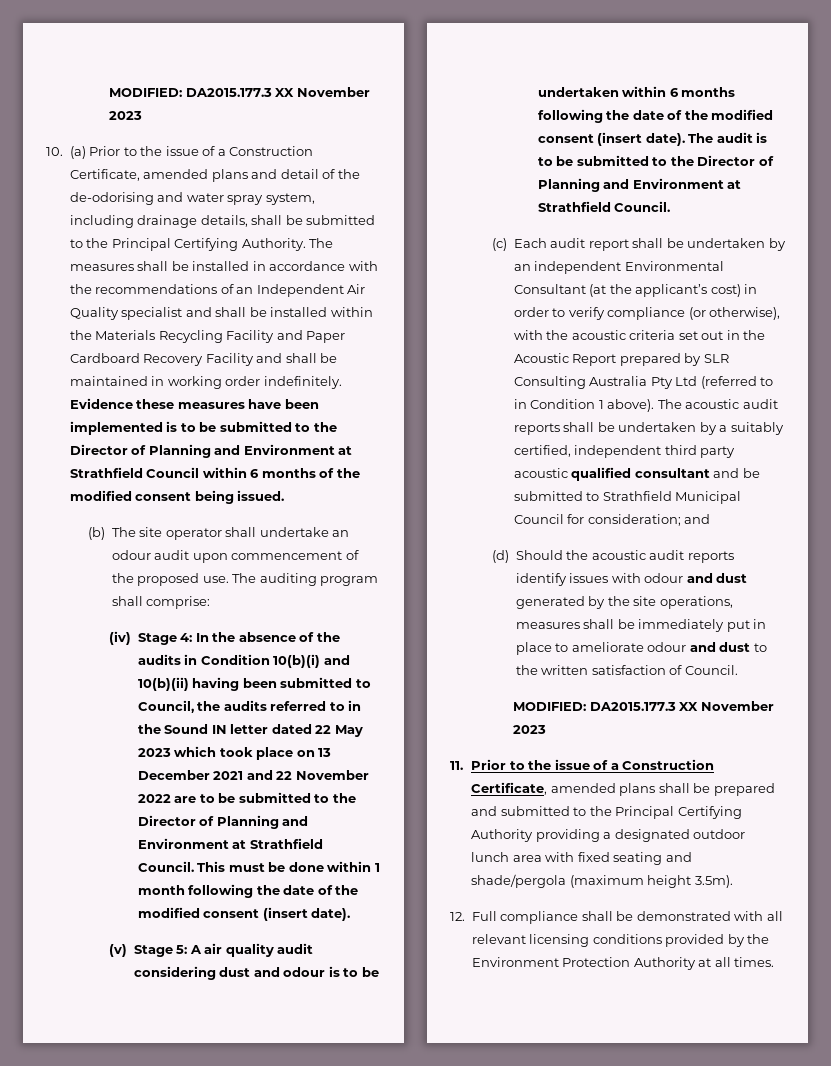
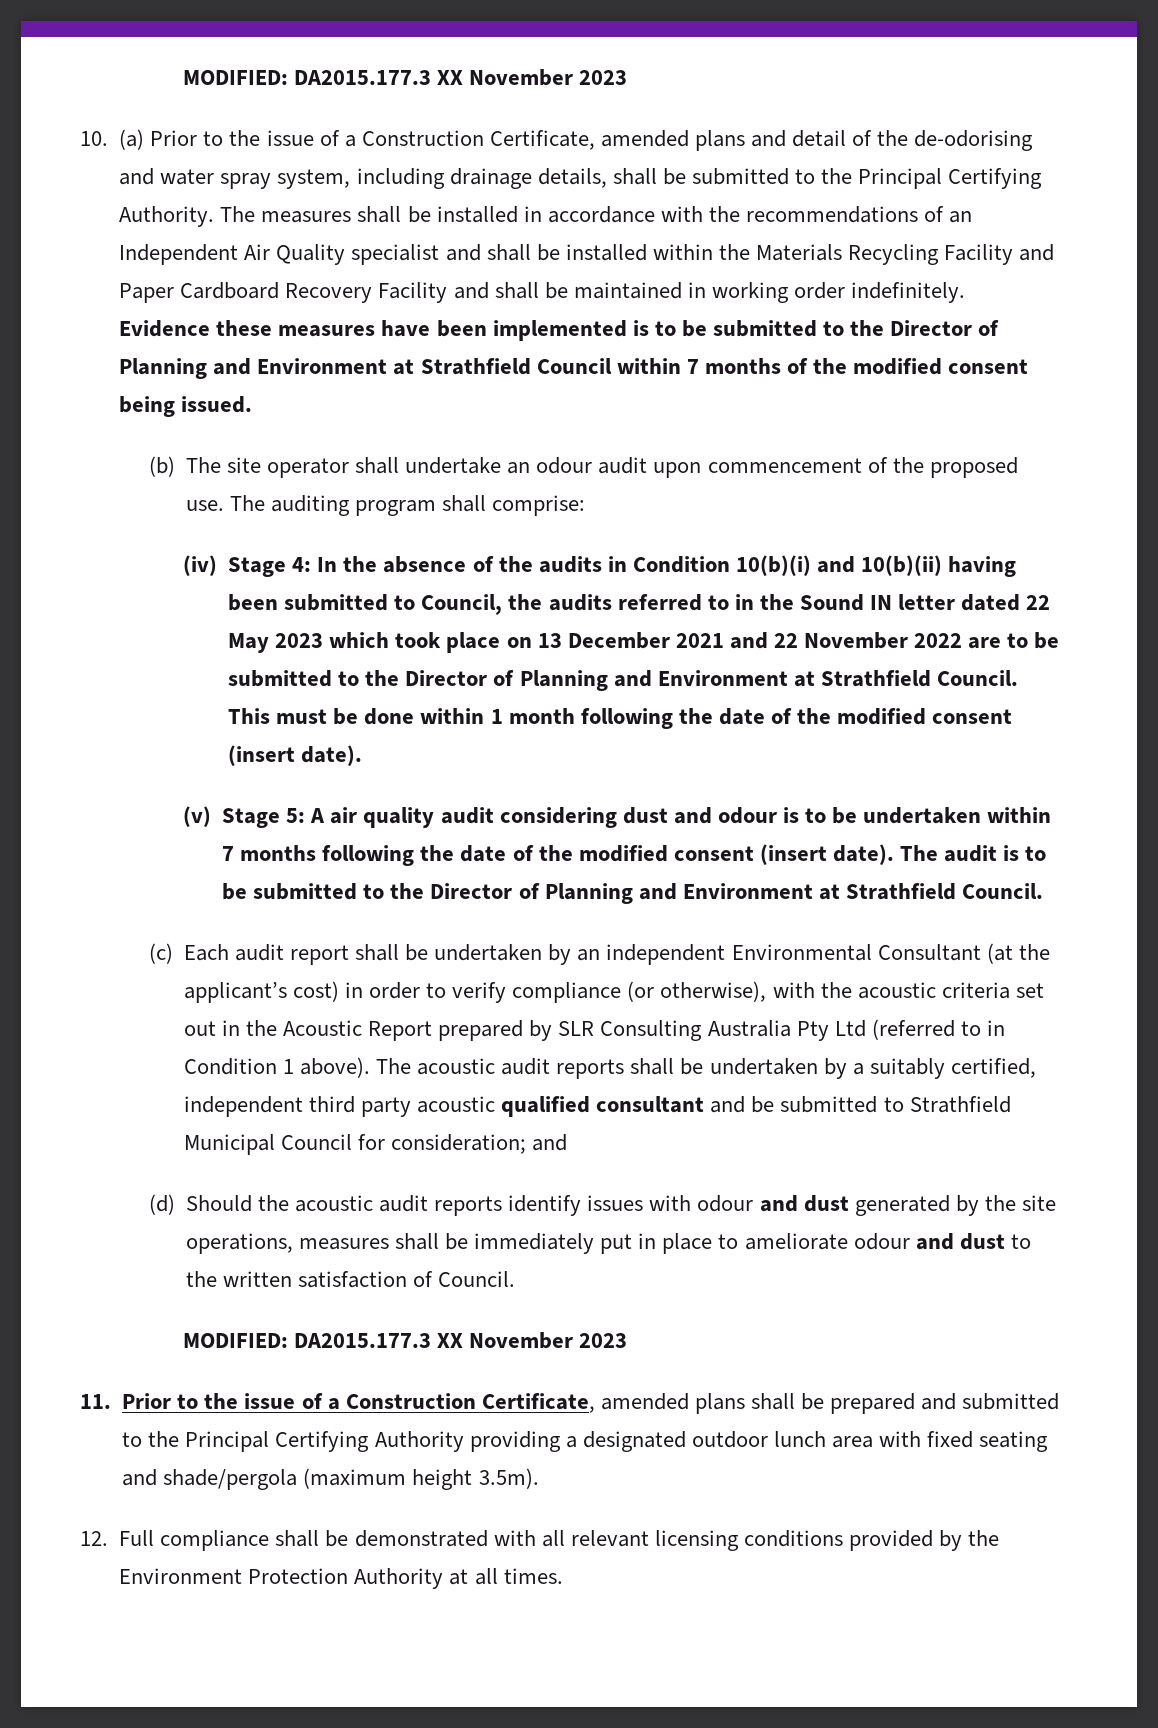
- Evidence these measures have been implemented is to be submitted to the Director of Planning and Environment at Strathfield Council within 6 months of the modified consent being issued.
+ Evidence these measures have been implemented is to be submitted to the Director of Planning and Environment at Strathfield Council within 7 months of the modified consent being issued.
- (v) Stage 5: A air quality audit considering dust and odour is to be undertaken within 6 months following the date of the modified consent (insert date).
+ (v) Stage 5: A air quality audit considering dust and odour is to be undertaken within 7 months following the date of the modified consent (insert date).

